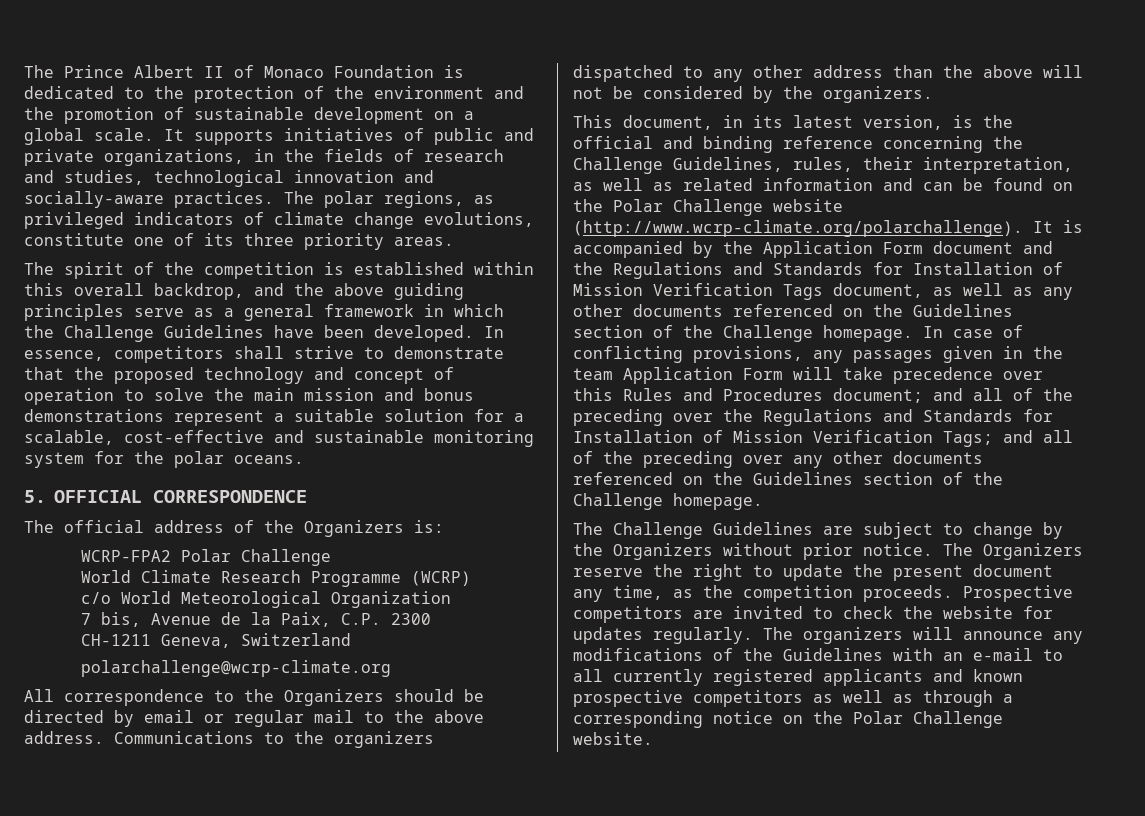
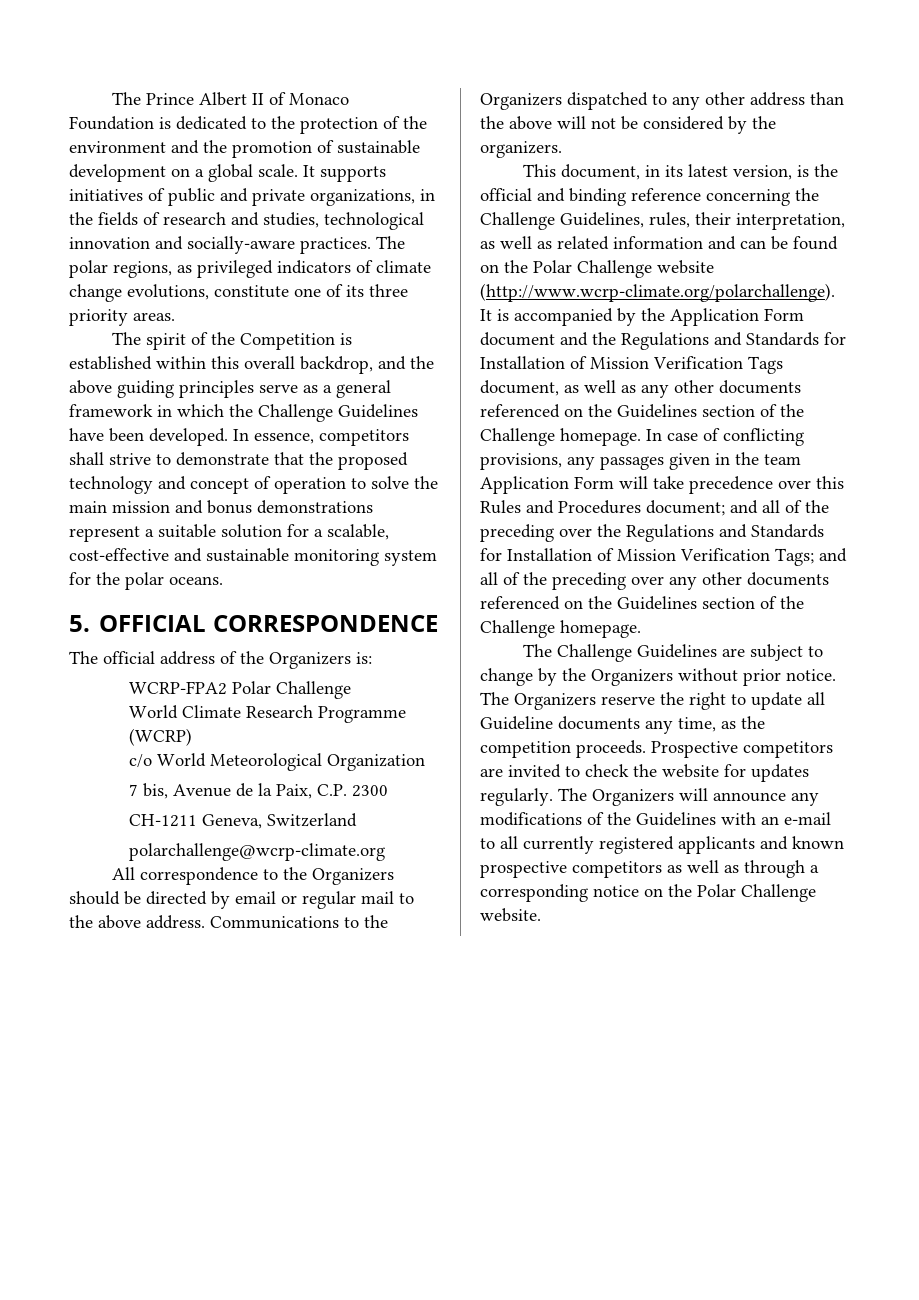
- The spirit of the competition is established within this overall backdrop, and the above guiding principles serve as a general framework in which the Challenge Guidelines have been developed.
+ The spirit of the Competition is established within this overall backdrop, and the above guiding principles serve as a general framework in which the Challenge Guidelines have been developed.
- Communications to the organizers dispatched to any other address than the above will not be considered by the organizers.
+ Communications to the Organizers dispatched to any other address than the above will not be considered by the organizers.
- The Organizers reserve the right to update the present document any time, as the competition proceeds.
+ The Organizers reserve the right to update all Guideline documents any time, as the competition proceeds.
- The organizers will announce any modifications of the Guidelines with an e-mail to all currently registered applicants and known prospective competitors as well as through a corresponding notice on the Polar Challenge website.
+ The Organizers will announce any modifications of the Guidelines with an e-mail to all currently registered applicants and known prospective competitors as well as through a corresponding notice on the Polar Challenge website.

